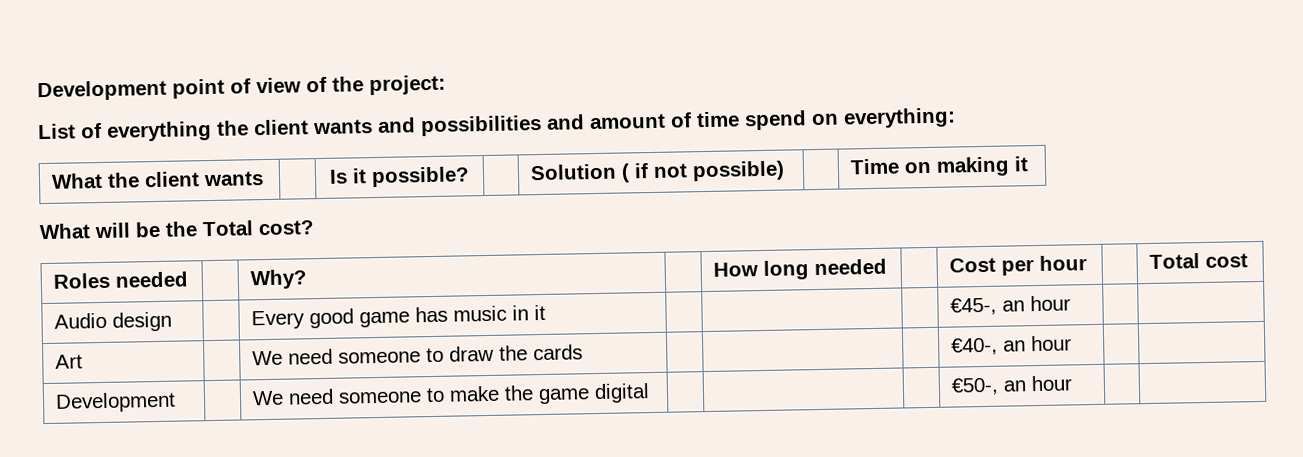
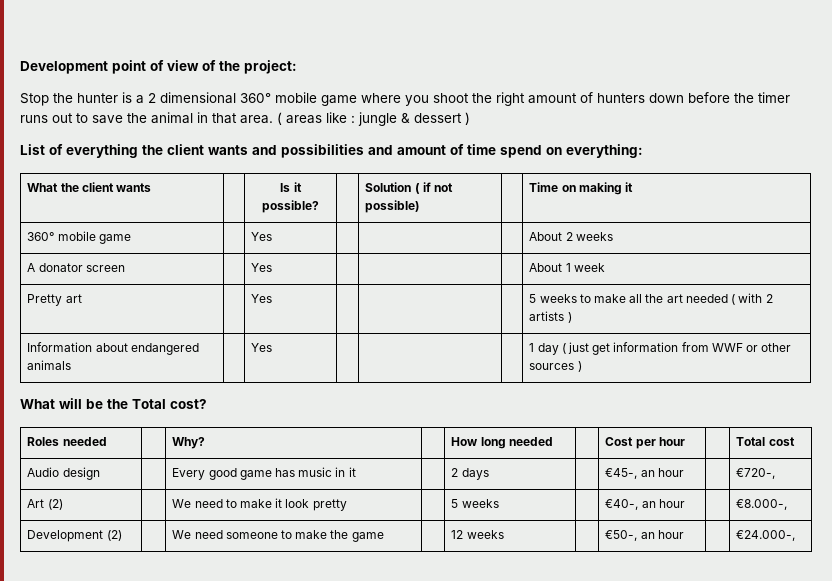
+ Stop the hunter is a 2 dimensional 360° mobile game where you shoot the right amount of hunters down before the timer runs out to save the animal in that area. ( areas like : jungle & dessert )
+ 360° mobile game | | Yes | | | | About 2 weeks
+ A donator screen | | Yes | | | | About 1 week
+ Pretty art | | Yes | | | | 5 weeks to make all the art needed ( with 2 artists )
+ Information about endangered animals | | Yes | | | | 1 day ( just get information from WWF or other sources )
- Audio design | | Every good game has music in it | | | | €45-, an hour | |
+ Audio design | | Every good game has music in it | | 2 days | | €45-, an hour | | €720-,
- Art | | We need someone to draw the cards | | | | €40-, an hour | |
- Development | | We need someone to make the game digital | | | | €50-, an hour | |
+ Art (2) | | We need to make it look pretty | | 5 weeks | | €40-, an hour | | €8.000-,
+ Development (2) | | We need someone to make the game | | 12 weeks | | €50-, an hour | | €24.000-,

